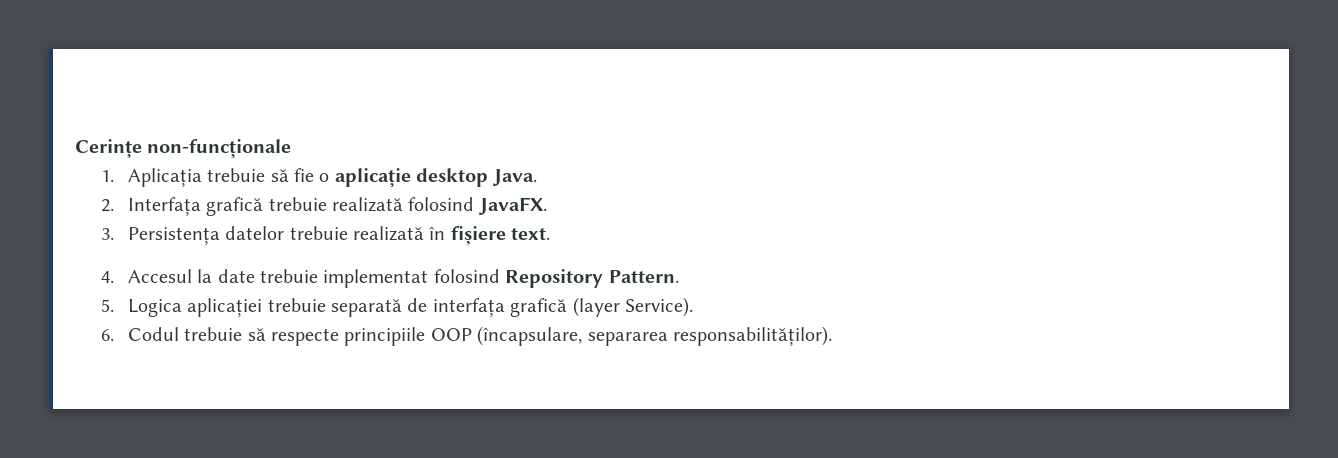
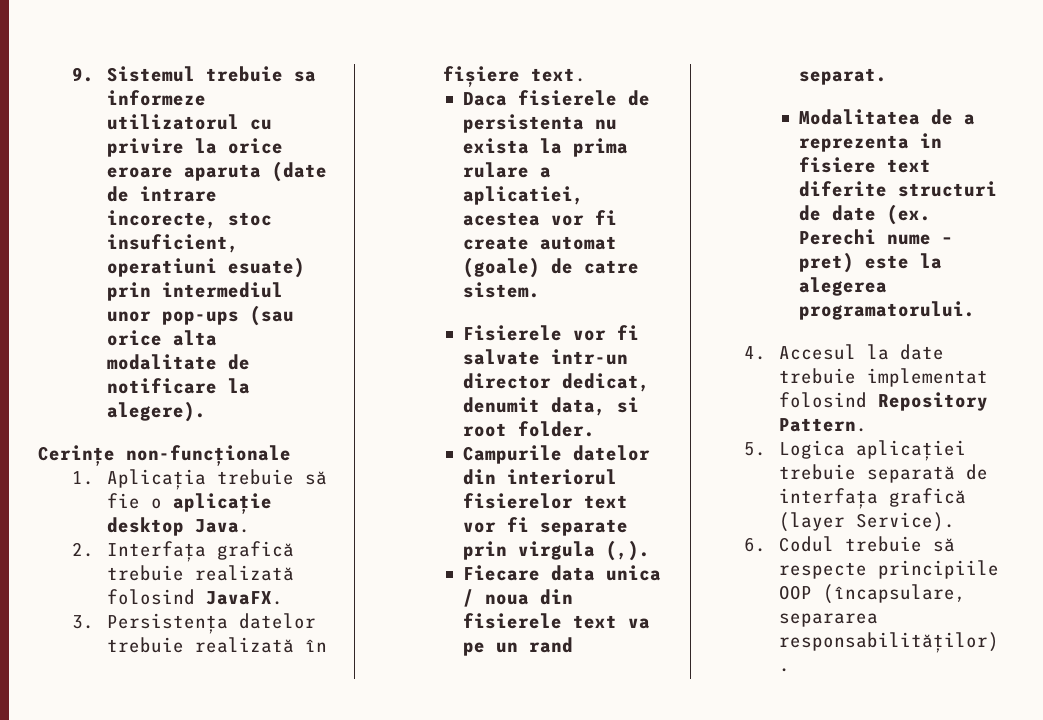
+ 9. Sistemul trebuie sa informeze utilizatorul cu privire la orice eroare aparuta (date de intrare incorecte, stoc insuficient, operatiuni esuate) prin intermediul unor pop-ups (sau orice alta modalitate de notificare la alegere).
+ Daca fisierele de persistenta nu exista la prima rulare a aplicatiei, acestea vor fi create automat (goale) de catre sistem.
+ Fisierele vor fi salvate intr-un director dedicat, denumit data, si root folder.
+ Campurile datelor din interiorul fisierelor text vor fi separate prin virgula (,).
+ Fiecare data unica / noua din fisierele text va pe un rand separat.
+ Modalitatea de a reprezenta in fisiere text diferite structuri de date (ex. Perechi nume – pret) este la alegerea programatorului.

